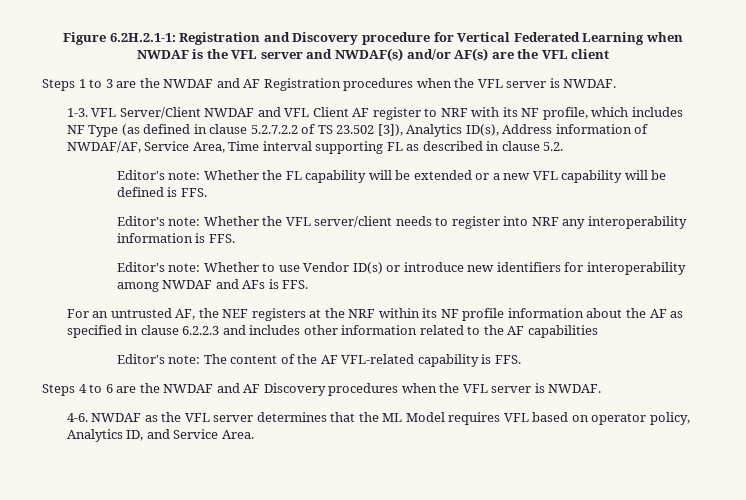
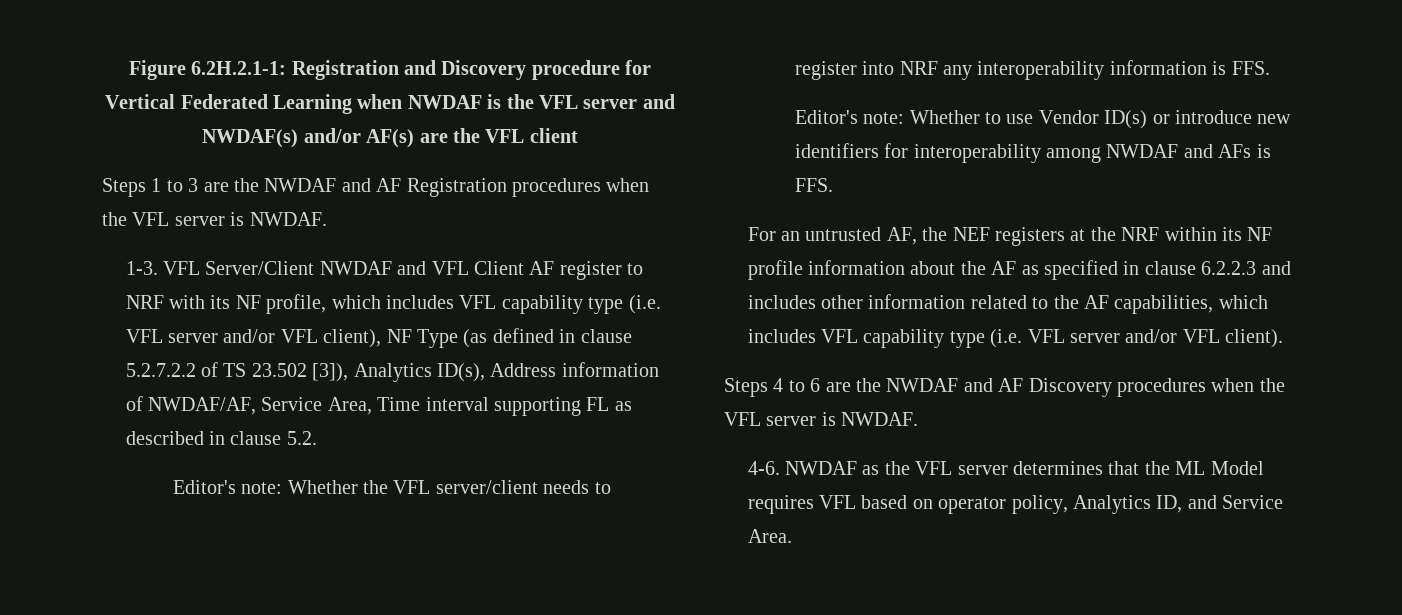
- VFL Server/Client NWDAF and VFL Client AF register to NRF with its NF profile, which includes NF Type (as defined in clause 5.2.7.2.2 of TS 23.502 [3]), Analytics ID(s), Address information of NWDAF/AF, Service Area, Time interval supporting FL as described in clause 5.2.
+ VFL Server/Client NWDAF and VFL Client AF register to NRF with its NF profile, which includes VFL capability type (i.e. VFL server and/or VFL client), NF Type (as defined in clause 5.2.7.2.2 of TS 23.502 [3]), Analytics ID(s), Address information of NWDAF/AF, Service Area, Time interval supporting FL as described in clause 5.2.
- Editor's note: Whether the FL capability will be extended or a new VFL capability will be defined is FFS.
- For an untrusted AF, the NEF registers at the NRF within its NF profile information about the AF as specified in clause 6.2.2.3 and includes other information related to the AF capabilities
- Editor's note: The content of the AF VFL-related capability is FFS.
+ For an untrusted AF, the NEF registers at the NRF within its NF profile information about the AF as specified in clause 6.2.2.3 and includes other information related to the AF capabilities, which includes VFL capability type (i.e. VFL server and/or VFL client).

